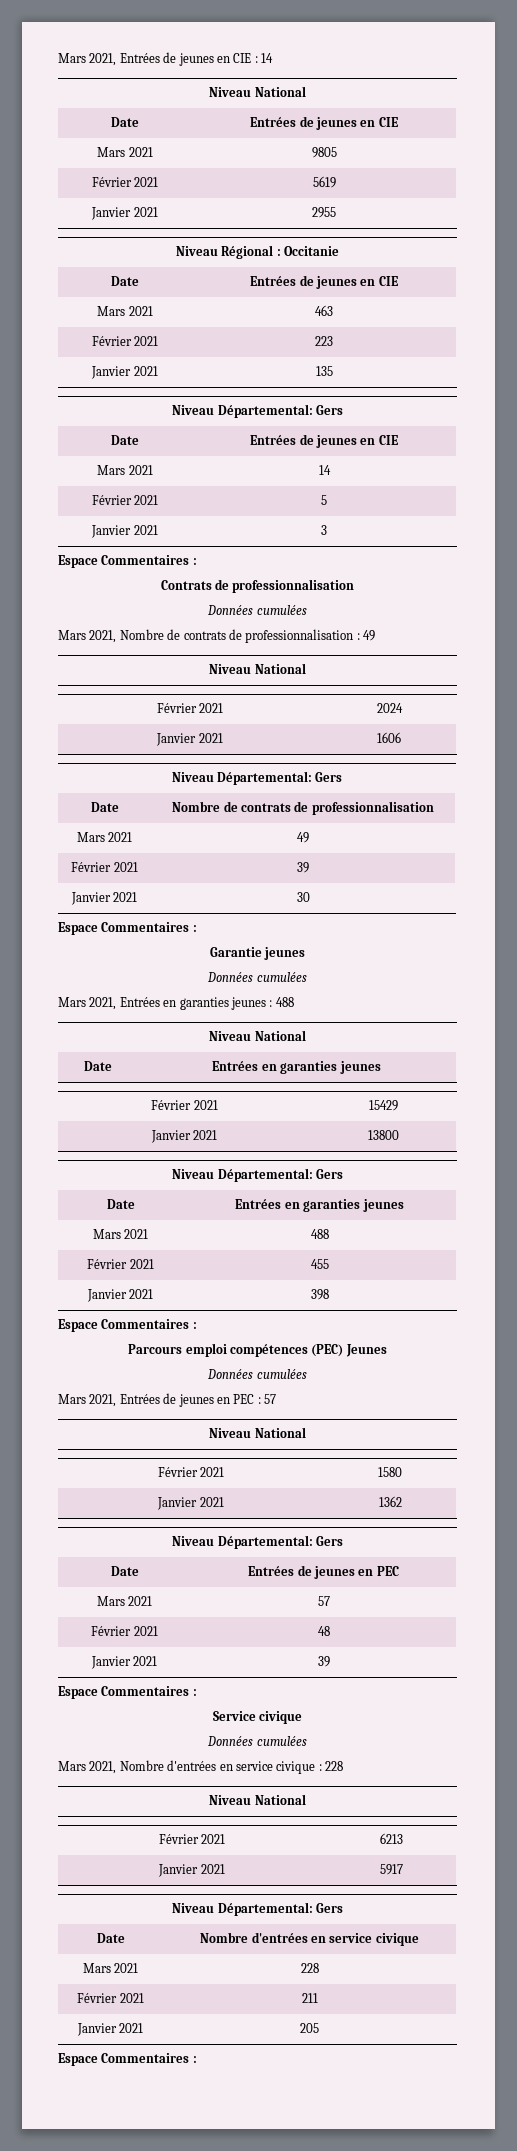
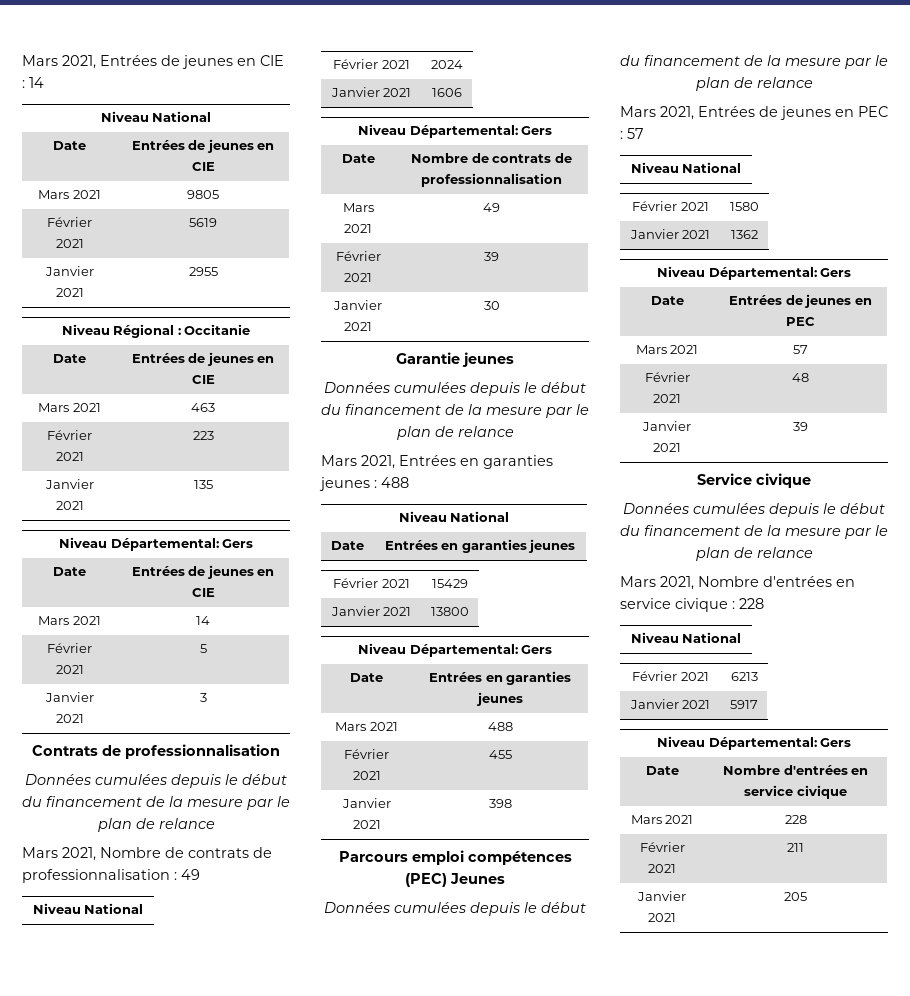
  Janvier 2021 | 3
- Espace Commentaires :
  Contrats de professionnalisation
- Données cumulées
+ Données cumulées depuis le début du financement de la mesure par le plan de relance
  Janvier 2021 | 30
- Espace Commentaires :
  Garantie jeunes
- Données cumulées
+ Données cumulées depuis le début du financement de la mesure par le plan de relance
  Janvier 2021 | 398
- Espace Commentaires :
  Parcours emploi compétences (PEC) Jeunes
- Données cumulées
+ Données cumulées depuis le début du financement de la mesure par le plan de relance
  Janvier 2021 | 39
- Espace Commentaires :
  Service civique
- Données cumulées
+ Données cumulées depuis le début du financement de la mesure par le plan de relance
  Janvier 2021 | 205
- Espace Commentaires :

